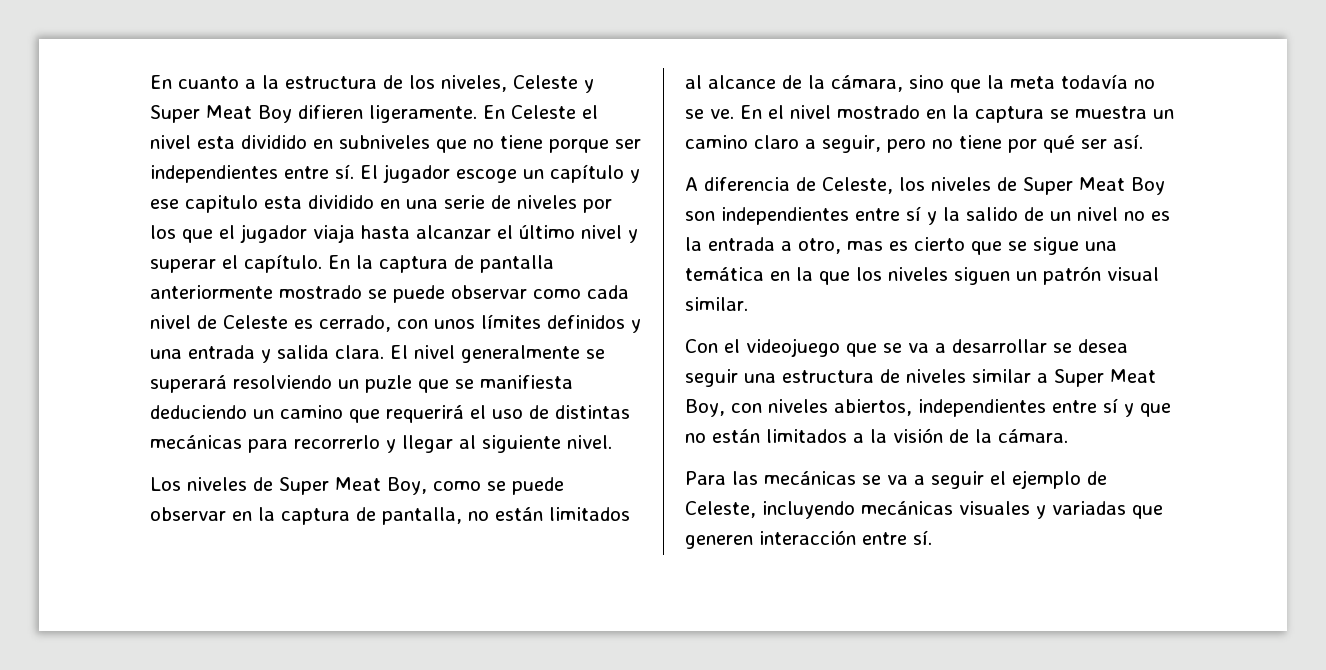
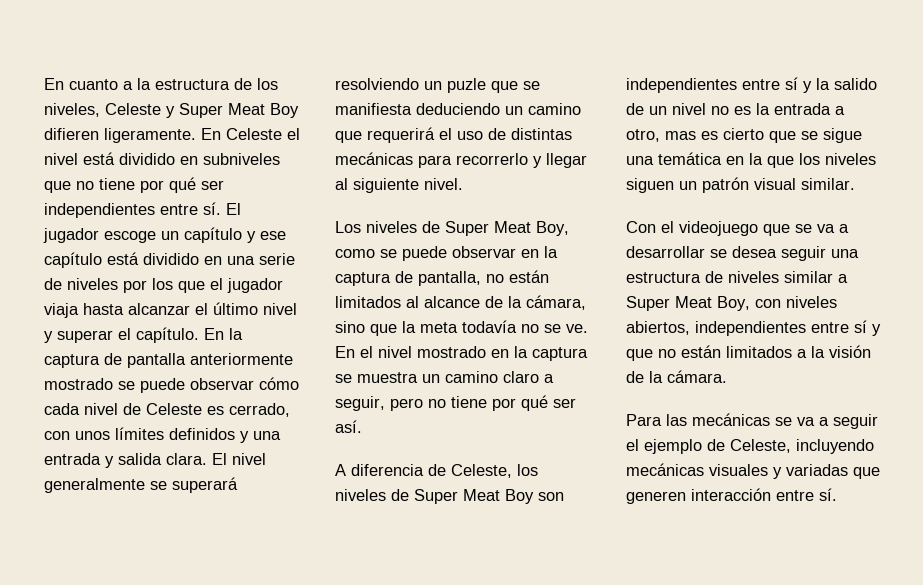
- En Celeste el nivel esta dividido en subniveles que no tiene porque ser independientes entre sí.
+ En Celeste el nivel está dividido en subniveles que no tiene por qué ser independientes entre sí.
- El jugador escoge un capítulo y ese capitulo esta dividido en una serie de niveles por los que el jugador viaja hasta alcanzar el último nivel y superar el capítulo.
+ El jugador escoge un capítulo y ese capítulo está dividido en una serie de niveles por los que el jugador viaja hasta alcanzar el último nivel y superar el capítulo.
- En la captura de pantalla anteriormente mostrado se puede observar como cada nivel de Celeste es cerrado, con unos límites definidos y una entrada y salida clara.
+ En la captura de pantalla anteriormente mostrado se puede observar cómo cada nivel de Celeste es cerrado, con unos límites definidos y una entrada y salida clara.

